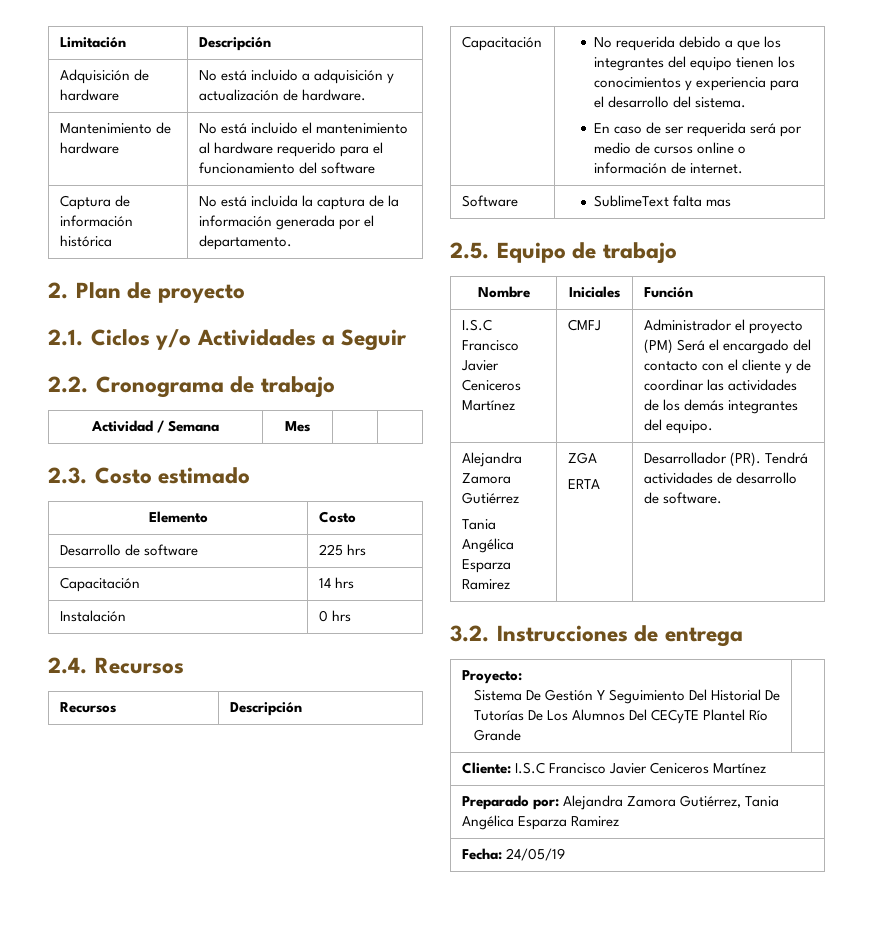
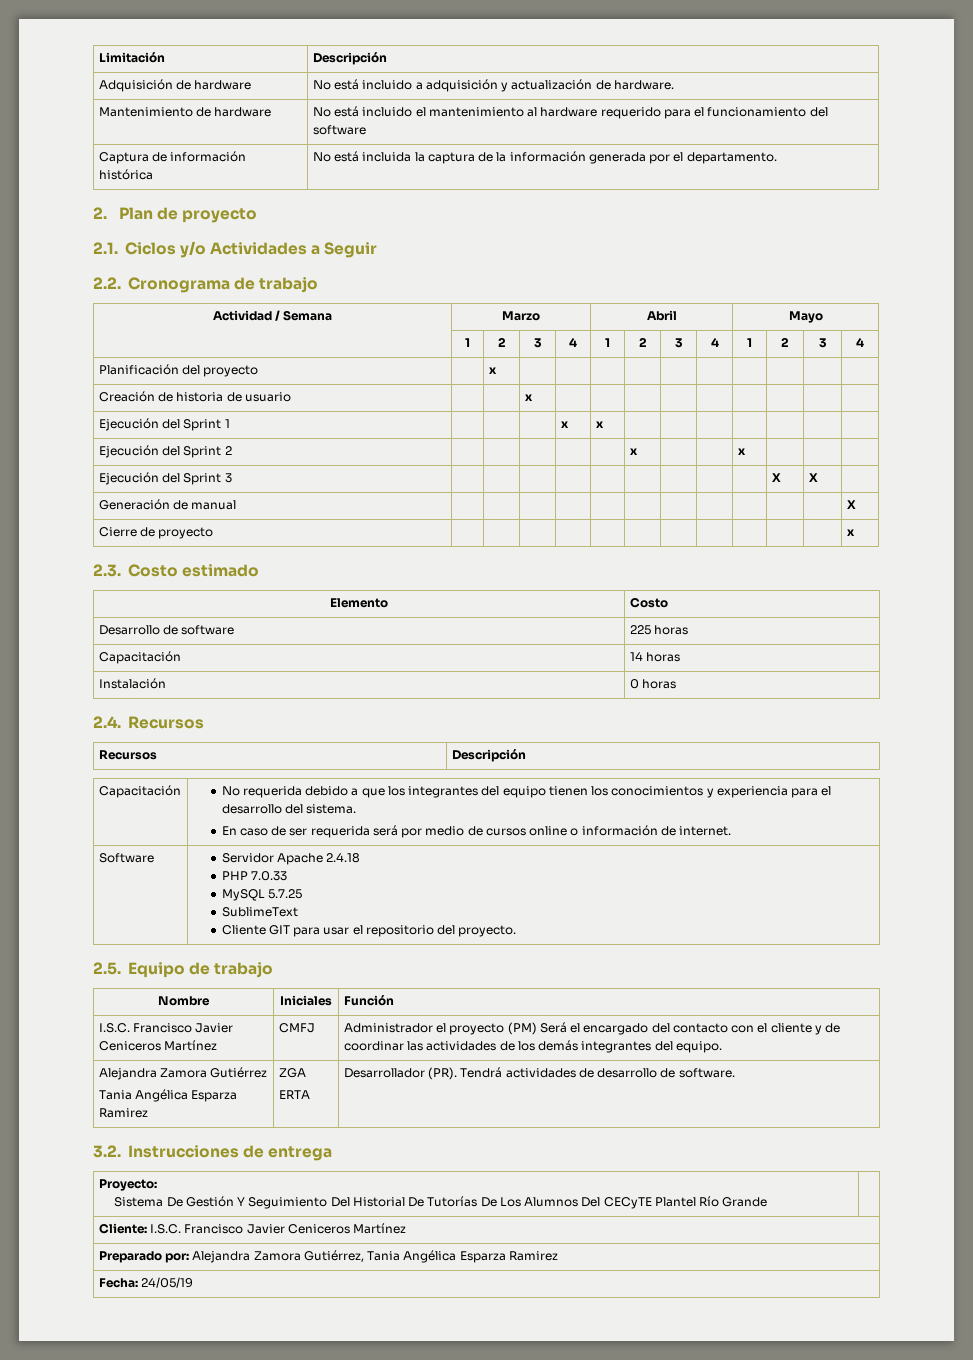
- Actividad / Semana | Mes | |
+ Actividad / Semana | Marzo | Abril | Mayo
+ | 1 | 2 | 3 | 4 | 1 | 2 | 3 | 4 | 1 | 2 | 3 | 4
+ Planificación del proyecto | | x | | | | | | | | | |
+ Creación de historia de usuario | | | x | | | | | | | | |
+ Ejecución del Sprint 1 | | | | x | x | | | | | | |
+ Ejecución del Sprint 2 | | | | | | x | | | x | | |
+ Ejecución del Sprint 3 | | | | | | | | | | X | X |
+ Generación de manual | | | | | | | | | | | | X
+ Cierre de proyecto | | | | | | | | | | | | x
- Desarrollo de software | 225 hrs
+ Desarrollo de software | 225 horas
- Capacitación | 14 hrs
+ Capacitación | 14 horas
- Instalación | 0 hrs
+ Instalación | 0 horas
- Software | SublimeText falta mas
+ Software | Servidor Apache 2.4.18
+ PHP 7.0.33
+ MySQL 5.7.25
+ SublimeText
+ Cliente GIT para usar el repositorio del proyecto.
- I.S.C Francisco Javier Ceniceros Martínez | CMFJ | Administrador el proyecto (PM) Será el encargado del contacto con el cliente y de coordinar las actividades de los demás integrantes del equipo.
+ I.S.C. Francisco Javier Ceniceros Martínez | CMFJ | Administrador el proyecto (PM) Será el encargado del contacto con el cliente y de coordinar las actividades de los demás integrantes del equipo.
- Cliente: I.S.C Francisco Javier Ceniceros Martínez
+ Cliente: I.S.C. Francisco Javier Ceniceros Martínez

